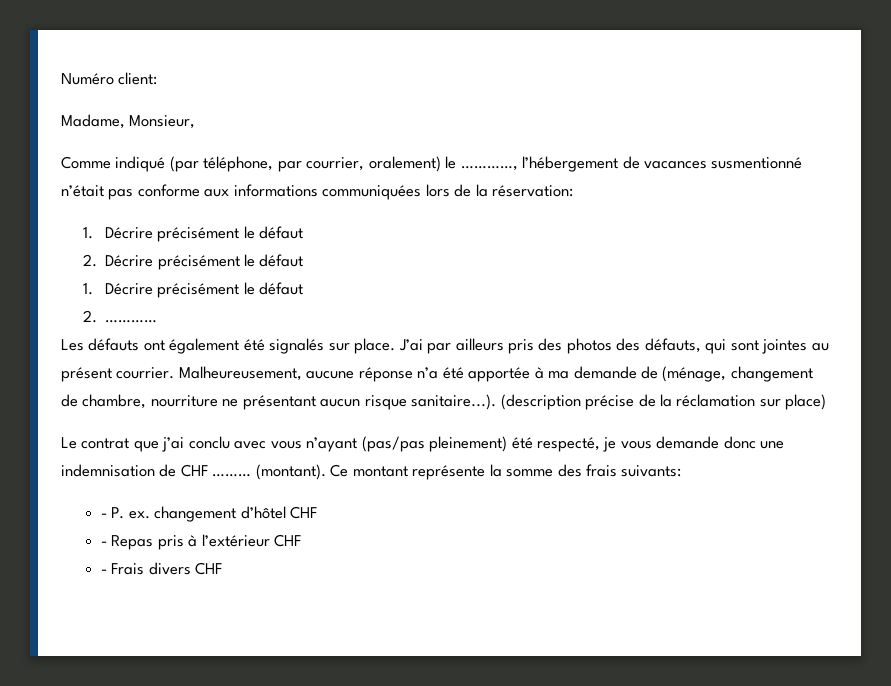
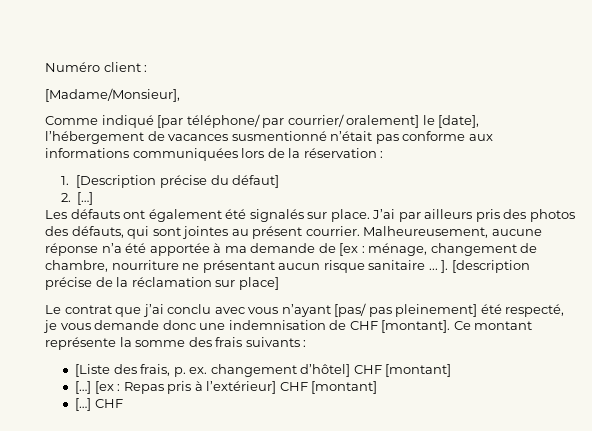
- Numéro client:
- Madame, Monsieur,
+ Numéro client :
+ [Madame/Monsieur],
- Comme indiqué (par téléphone, par courrier, oralement) le …………, l’hébergement de vacances susmentionné n’était pas conforme aux informations communiquées lors de la réservation:
- 1. Décrire précisément le défaut
- 2. Décrire précisément le défaut
- 1. Décrire précisément le défaut
- 2. …………
+ Comme indiqué [par téléphone/ par courrier/ oralement] le [date], l’hébergement de vacances susmentionné n’était pas conforme aux informations communiquées lors de la réservation :
+ 1. [Description précise du défaut]
+ 2. […]
- Malheureusement, aucune réponse n’a été apportée à ma demande de (ménage, changement de chambre, nourriture ne présentant aucun risque sanitaire...). (description précise de la réclamation sur place)
+ Malheureusement, aucune réponse n’a été apportée à ma demande de [ex : ménage, changement de chambre, nourriture ne présentant aucun risque sanitaire ... ]. [description précise de la réclamation sur place]
- Le contrat que j’ai conclu avec vous n’ayant (pas/pas pleinement) été respecté, je vous demande donc une indemnisation de CHF ……… (montant).
+ Le contrat que j’ai conclu avec vous n’ayant [pas/ pas pleinement] été respecté, je vous demande donc une indemnisation de CHF [montant].
- Ce montant représente la somme des frais suivants:
- - P. ex. changement d’hôtel CHF
- - Repas pris à l’extérieur CHF
- - Frais divers CHF
+ Ce montant représente la somme des frais suivants :
+ [Liste des frais, p. ex. changement d’hôtel] CHF [montant]
+ […] [ex : Repas pris à l’extérieur] CHF [montant]
+ […] CHF

